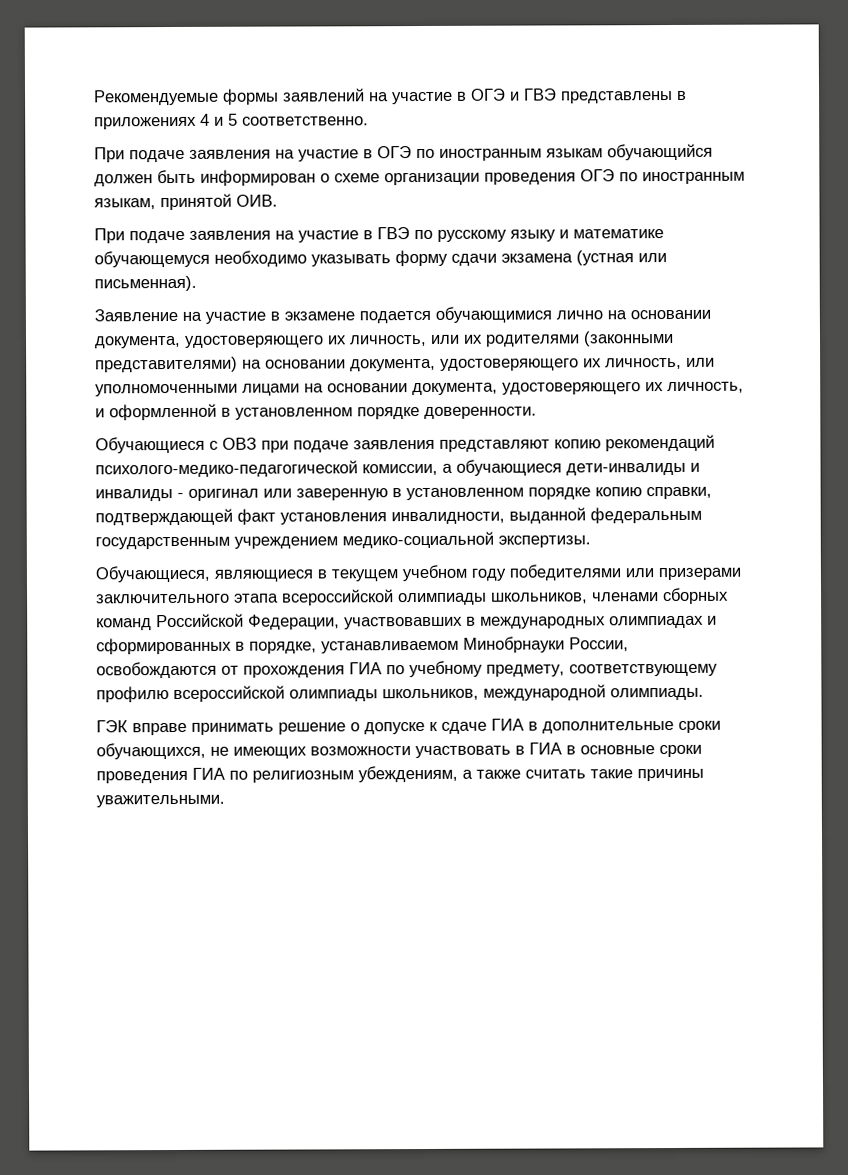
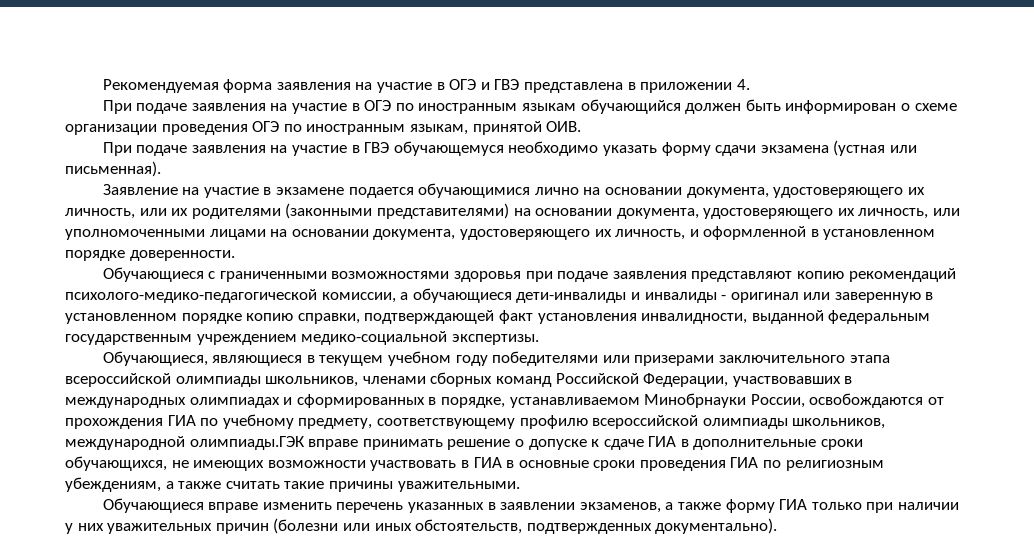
- Рекомендуемые формы заявлений на участие в ОГЭ и ГВЭ представлены в приложениях 4 и 5 соответственно.
+ Рекомендуемая форма заявления на участие в ОГЭ и ГВЭ представлена в приложении 4.
- При подаче заявления на участие в ГВЭ по русскому языку и математике обучающемуся необходимо указывать форму сдачи экзамена (устная или письменная).
+ При подаче заявления на участие в ГВЭ обучающемуся необходимо указать форму сдачи экзамена (устная или письменная).
- Обучающиеся с ОВЗ при подаче заявления представляют копию рекомендаций психолого-медико-педагогической комиссии, а обучающиеся дети-инвалиды и инвалиды - оригинал или заверенную в установленном порядке копию справки, подтверждающей факт установления инвалидности, выданной федеральным государственным учреждением медико-социальной экспертизы.
+ Обучающиеся с граниченными возможностями здоровья при подаче заявления представляют копию рекомендаций психолого-медико-педагогической комиссии, а обучающиеся дети-инвалиды и инвалиды - оригинал или заверенную в установленном порядке копию справки, подтверждающей факт установления инвалидности, выданной федеральным государственным учреждением медико-социальной экспертизы.
- Обучающиеся, являющиеся в текущем учебном году победителями или призерами заключительного этапа всероссийской олимпиады школьников, членами сборных команд Российской Федерации, участвовавших в международных олимпиадах и сформированных в порядке, устанавливаемом Минобрнауки России, освобождаются от прохождения ГИА по учебному предмету, соответствующему профилю всероссийской олимпиады школьников, международной олимпиады.
- ГЭК вправе принимать решение о допуске к сдаче ГИА в дополнительные сроки обучающихся, не имеющих возможности участвовать в ГИА в основные сроки проведения ГИА по религиозным убеждениям, а также считать такие причины уважительными.
+ Обучающиеся, являющиеся в текущем учебном году победителями или призерами заключительного этапа всероссийской олимпиады школьников, членами сборных команд Российской Федерации, участвовавших в международных олимпиадах и сформированных в порядке, устанавливаемом Минобрнауки России, освобождаются от прохождения ГИА по учебному предмету, соответствующему профилю всероссийской олимпиады школьников, международной олимпиады.ГЭК вправе принимать решение о допуске к сдаче ГИА в дополнительные сроки обучающихся, не имеющих возможности участвовать в ГИА в основные сроки проведения ГИА по религиозным убеждениям, а также считать такие причины уважительными.
+ Обучающиеся вправе изменить перечень указанных в заявлении экзаменов, а также форму ГИА только при наличии у них уважительных причин (болезни или иных обстоятельств, подтвержденных документально).

